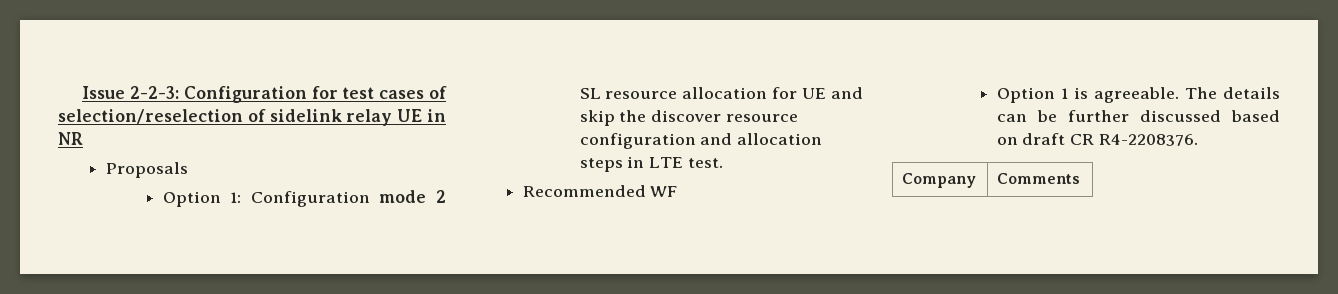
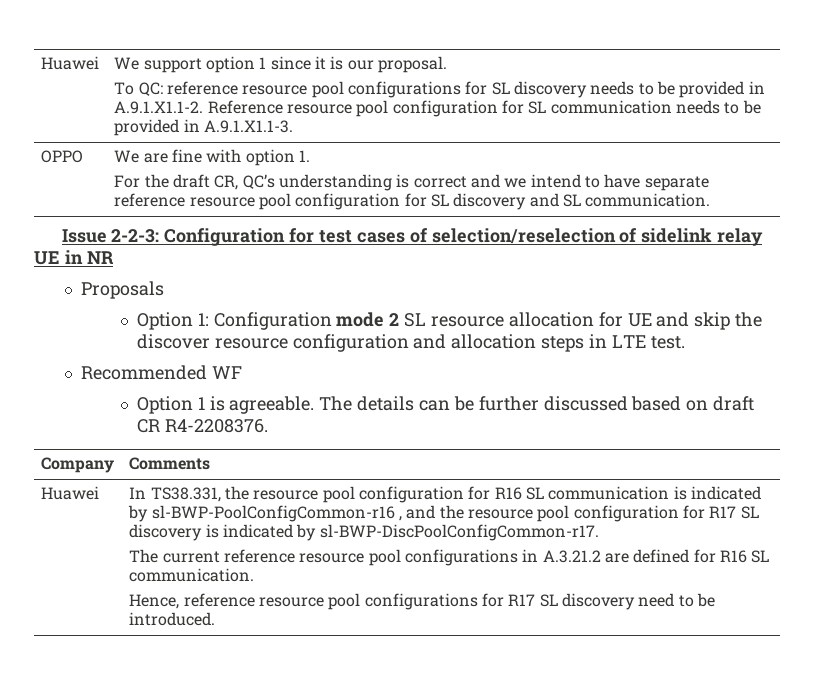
+ Huawei | We support option 1 since it is our proposal.
+ To QC: reference resource pool configurations for SL discovery needs to be provided in A.9.1.X1.1-2. Reference resource pool configuration for SL communication needs to be provided in A.9.1.X1.1-3.
+ OPPO | We are fine with option 1.
+ For the draft CR, QC’s understanding is correct and we intend to have separate reference resource pool configuration for SL discovery and SL communication.
+ Huawei | In TS38.331, the resource pool configuration for R16 SL communication is indicated by sl-BWP-PoolConfigCommon-r16 , and the resource pool configuration for R17 SL discovery is indicated by sl-BWP-DiscPoolConfigCommon-r17.
+ The current reference resource pool configurations in A.3.21.2 are defined for R16 SL communication.
+ Hence, reference resource pool configurations for R17 SL discovery need to be introduced.

